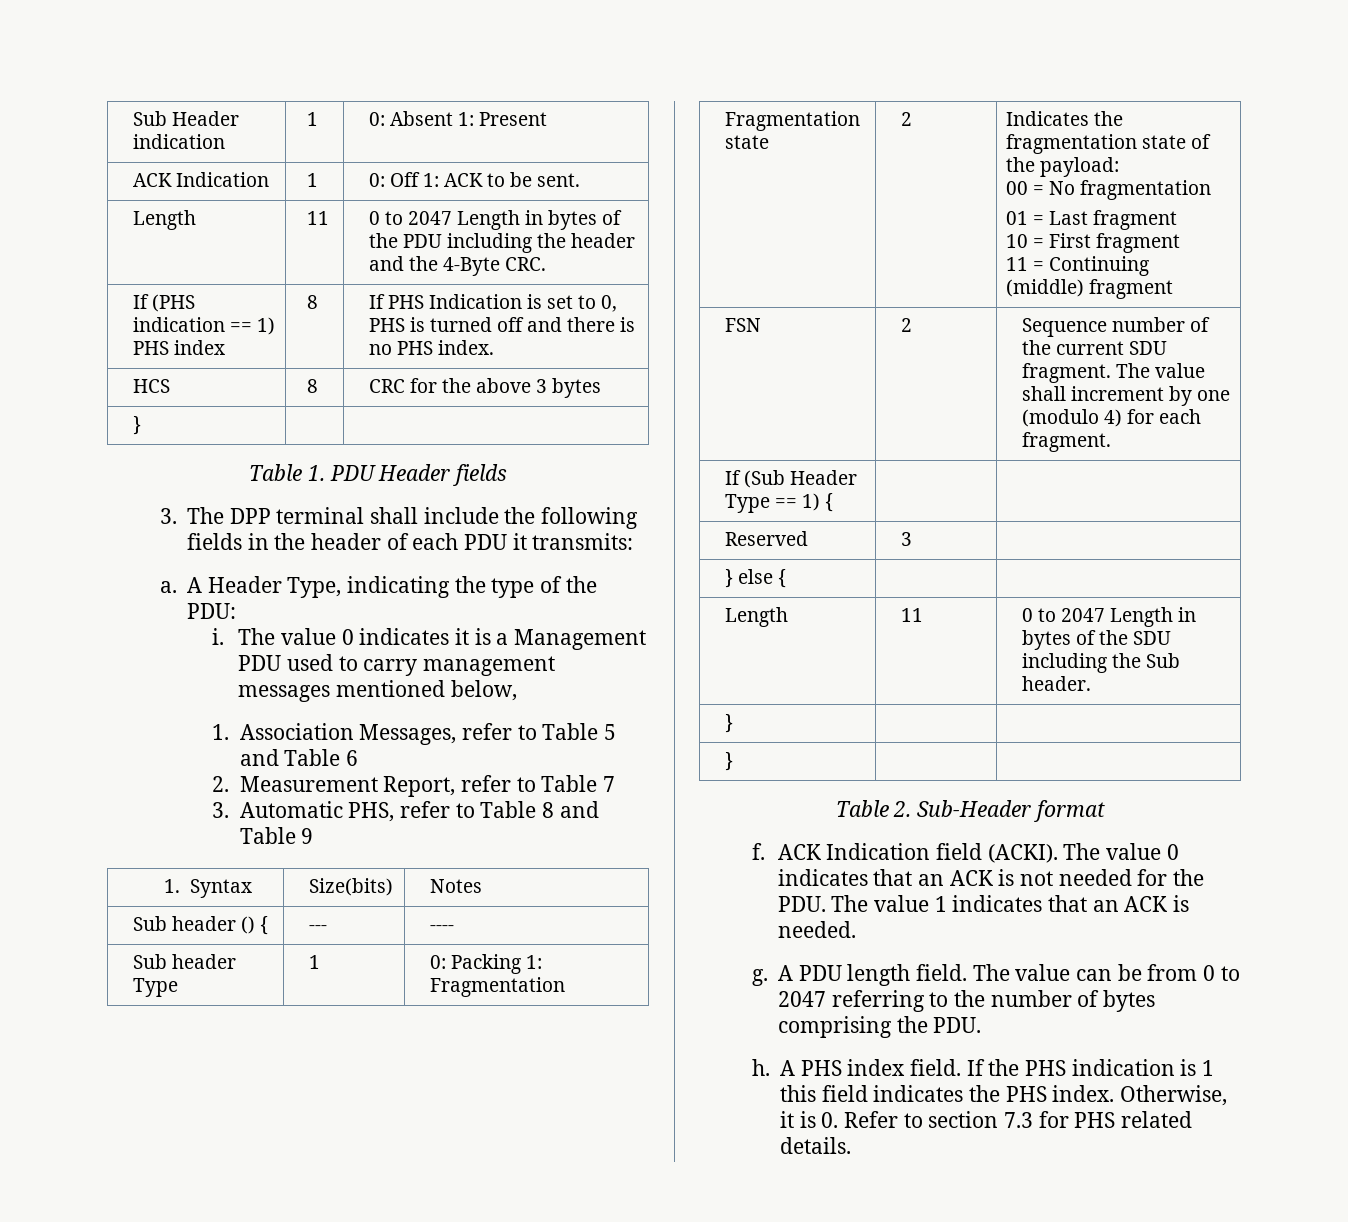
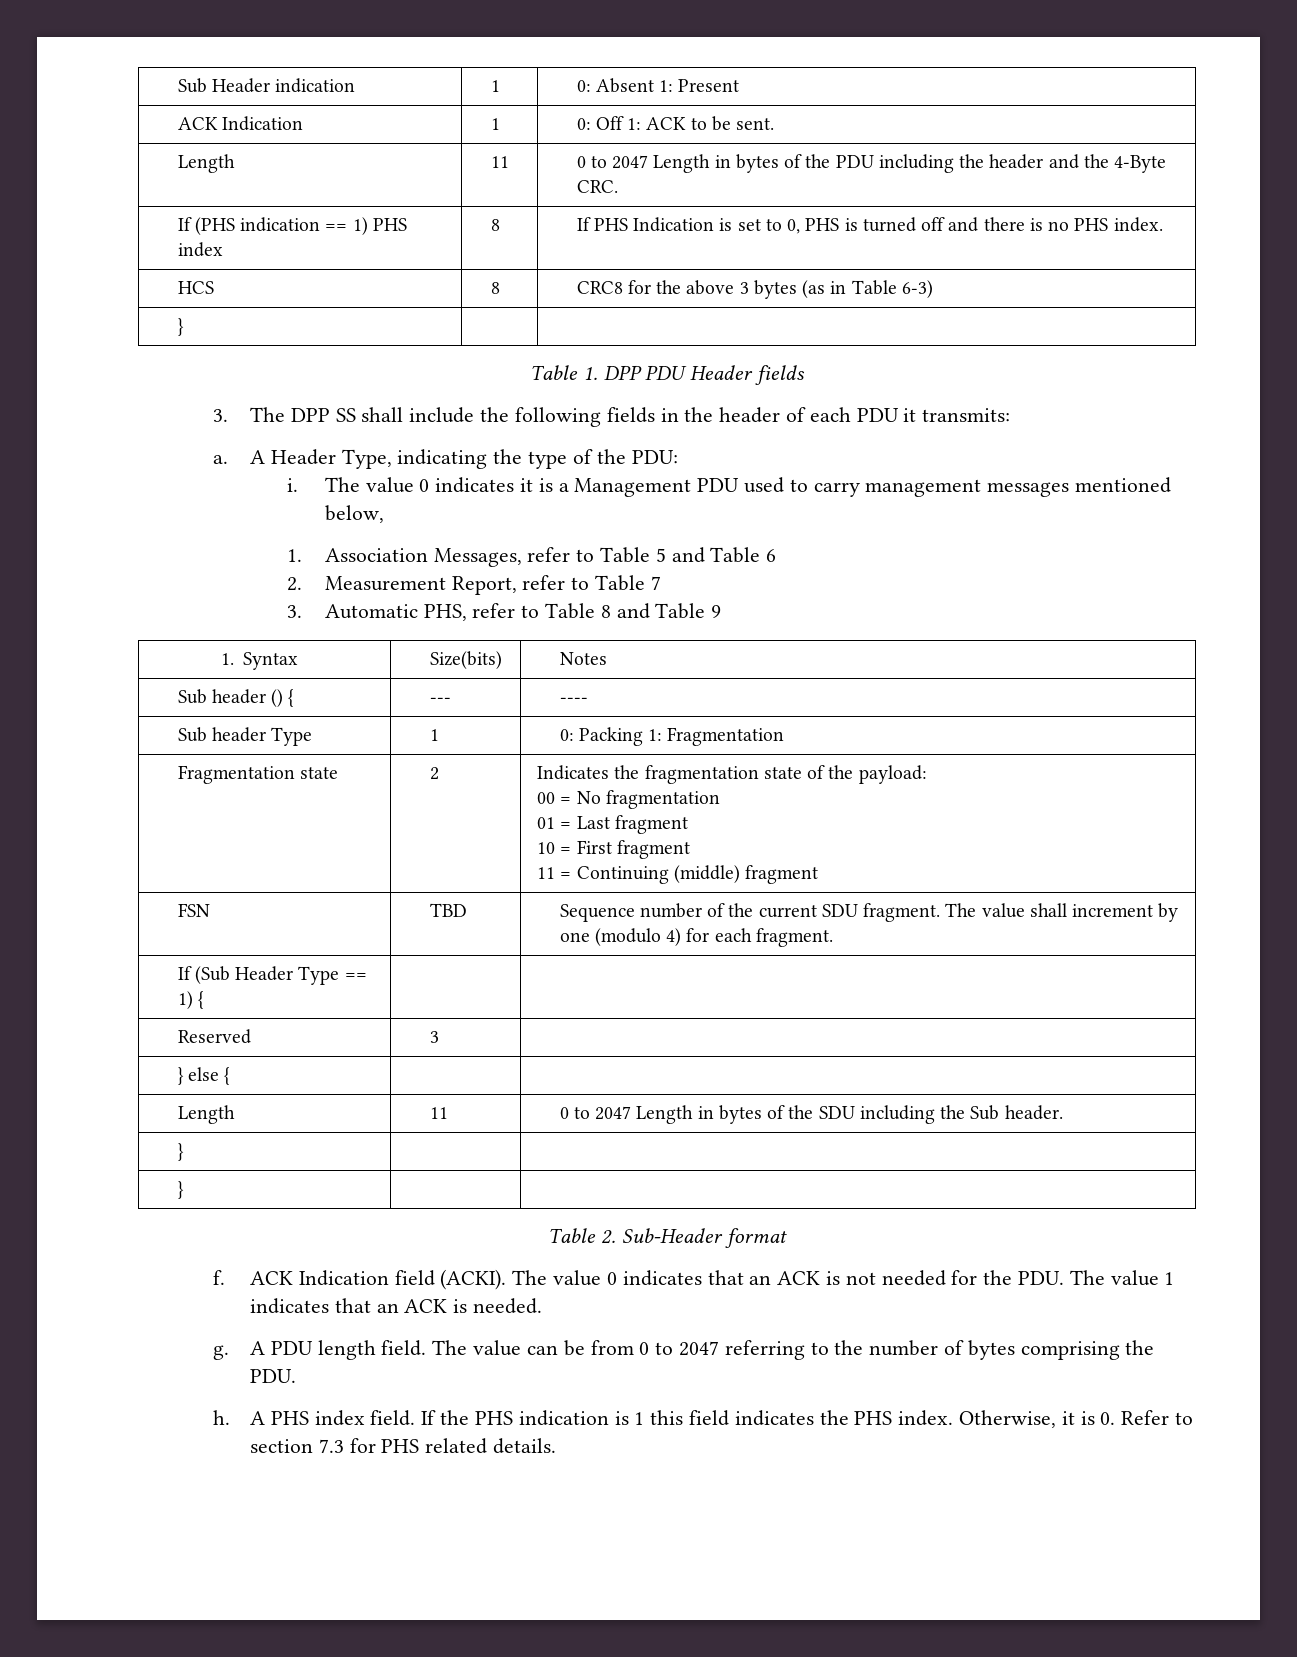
- HCS | 8 | CRC for the above 3 bytes
+ HCS | 8 | CRC8 for the above 3 bytes (as in Table 6-3)
- Table 1. PDU Header fields
+ Table 1. DPP PDU Header fields
- 3. The DPP terminal shall include the following fields in the header of each PDU it transmits:
+ 3. The DPP SS shall include the following fields in the header of each PDU it transmits:
- FSN | 2 | Sequence number of the current SDU fragment. The value shall increment by one (modulo 4) for each fragment.
+ FSN | TBD | Sequence number of the current SDU fragment. The value shall increment by one (modulo 4) for each fragment.

